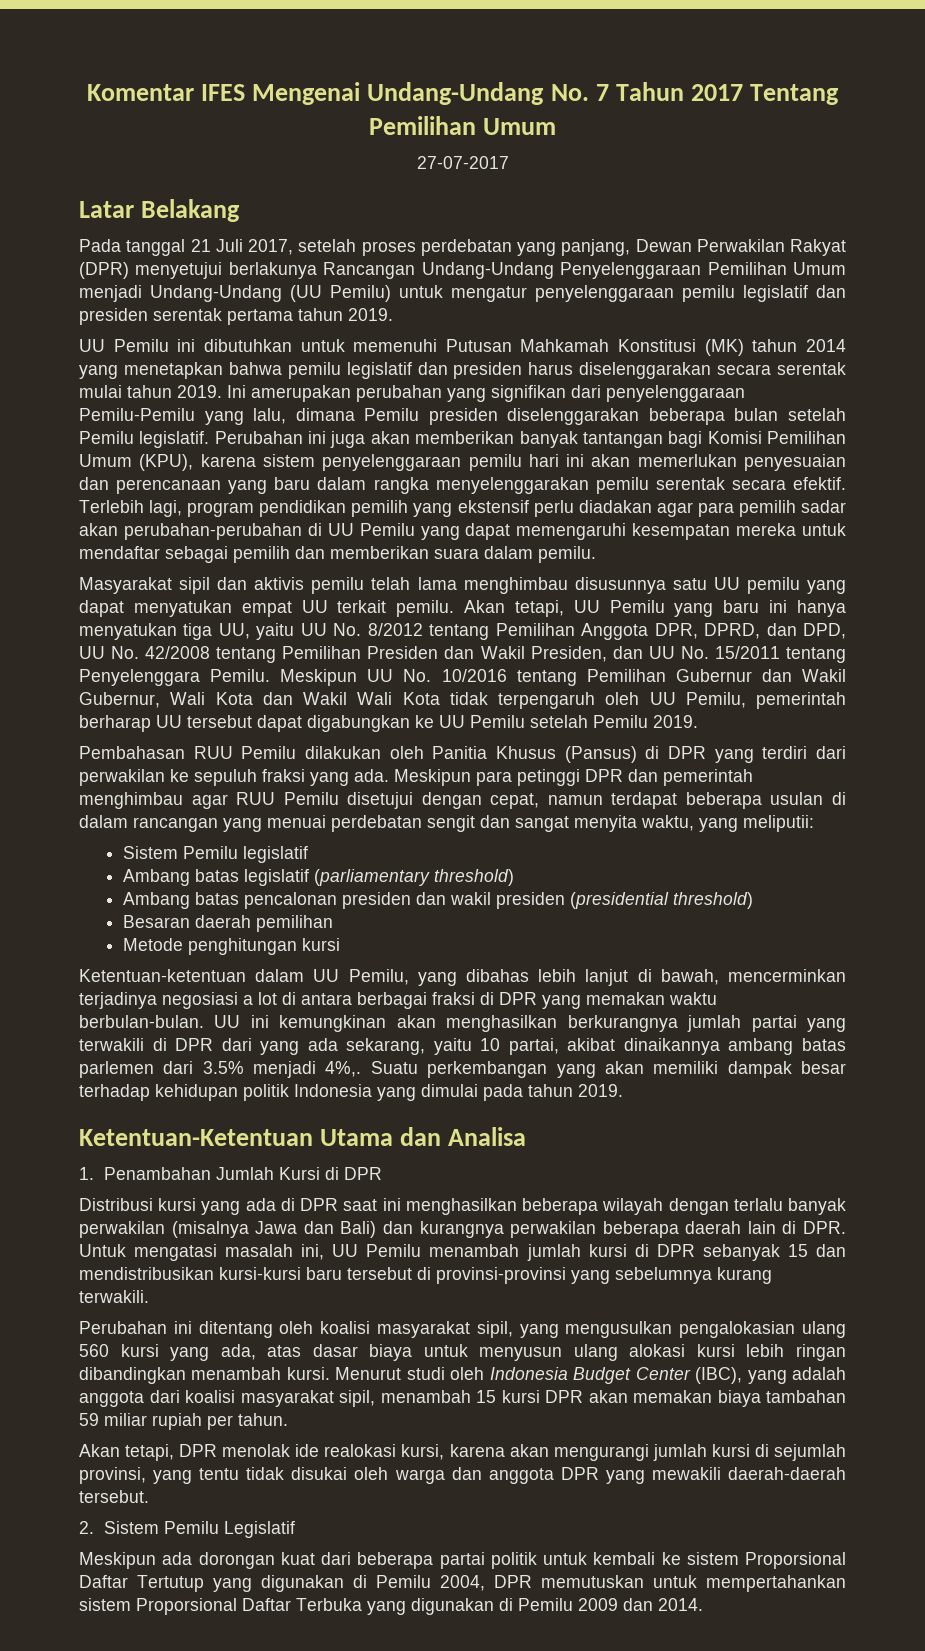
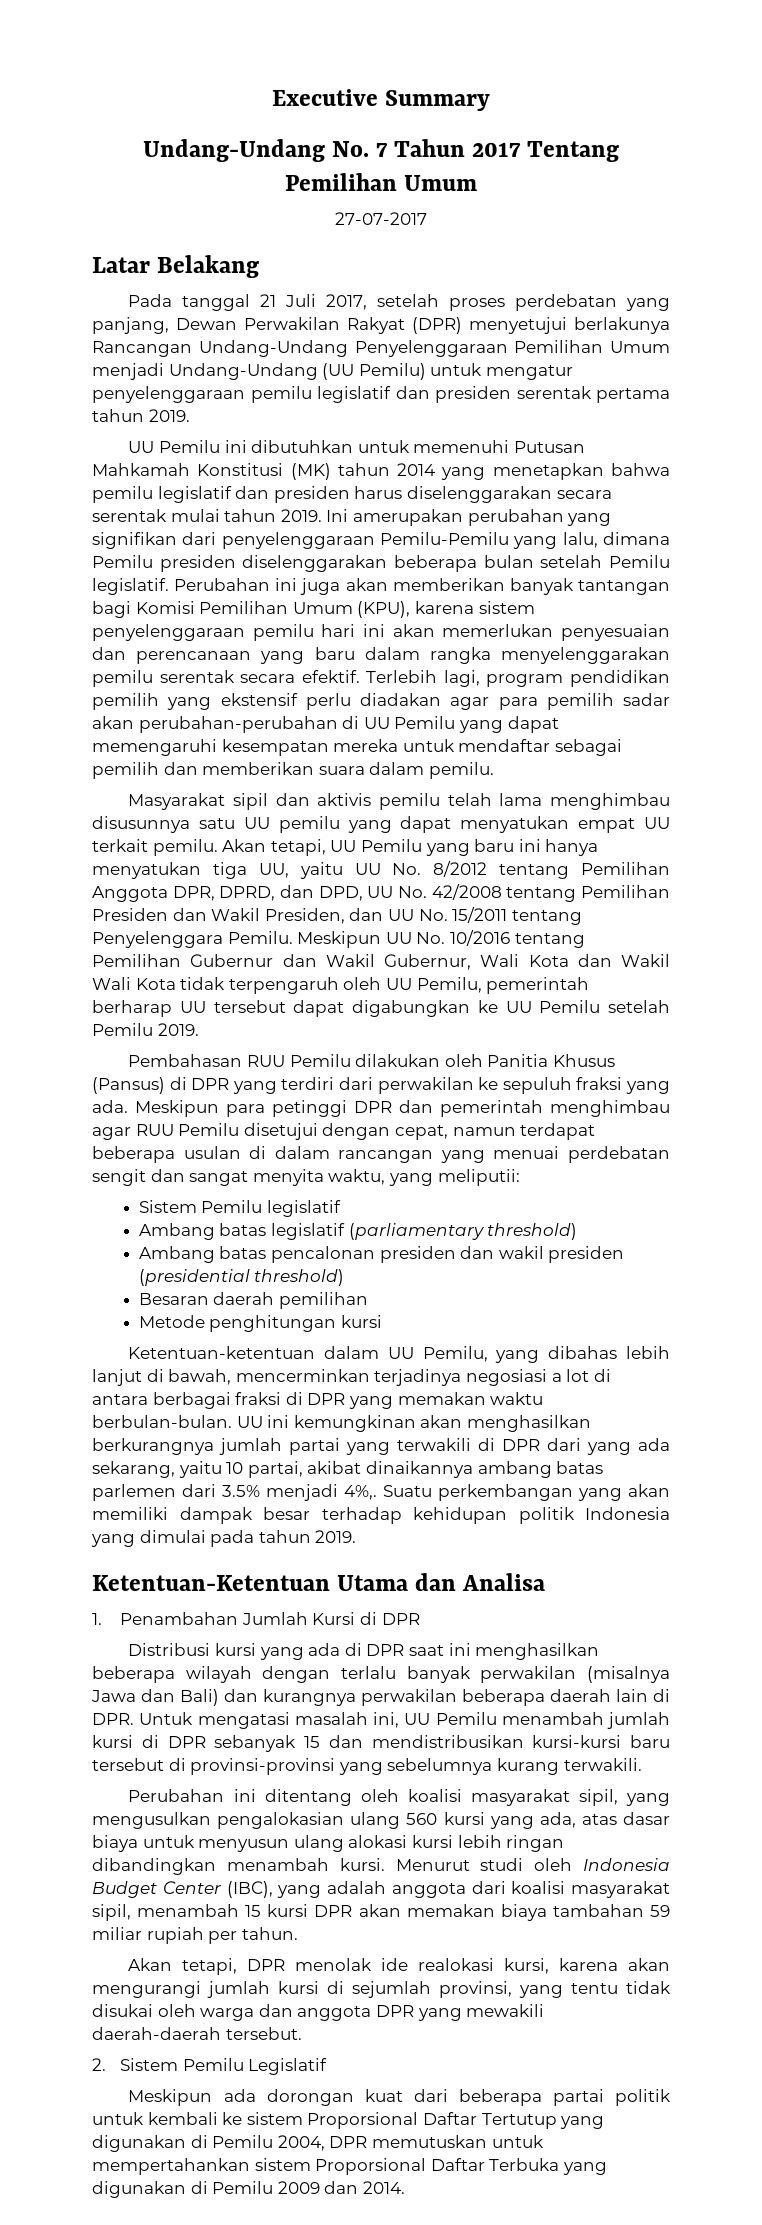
- Komentar IFES Mengenai Undang-Undang No. 7 Tahun 2017 Tentang Pemilihan Umum
+ Executive Summary
+ Undang-Undang No. 7 Tahun 2017 Tentang Pemilihan Umum

